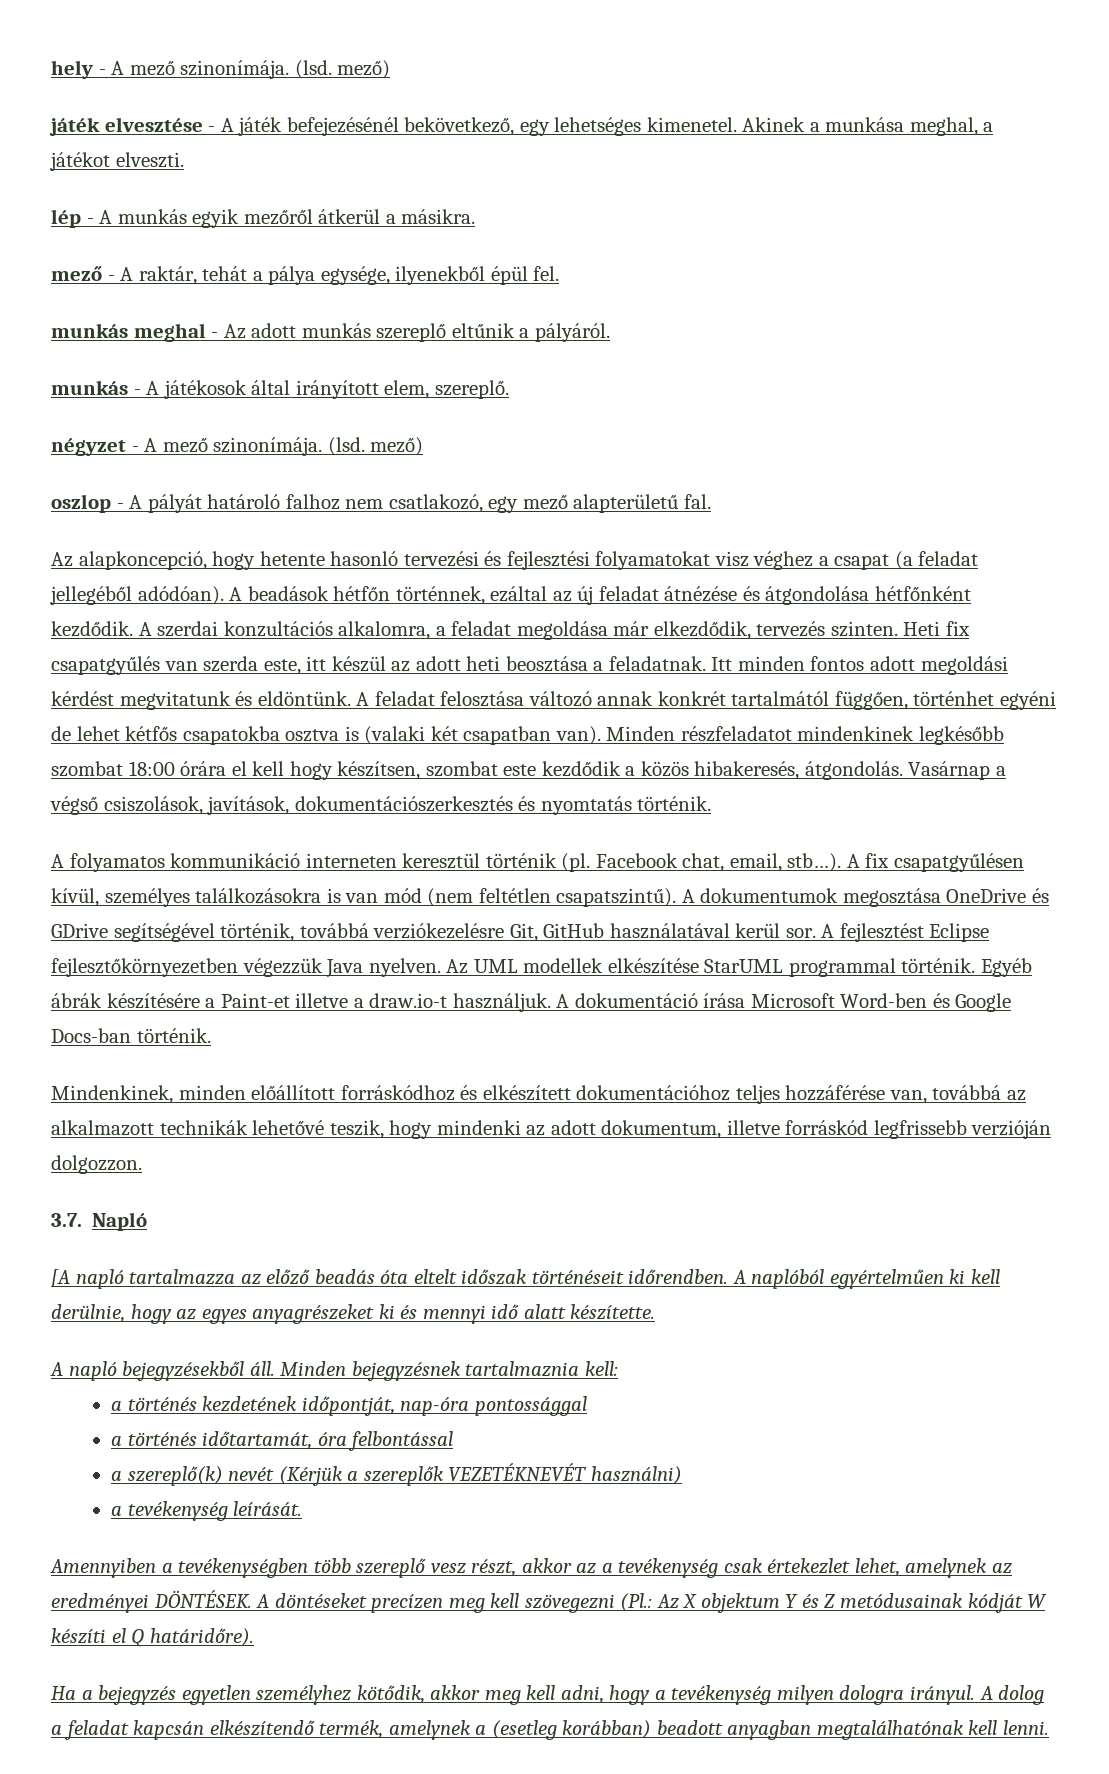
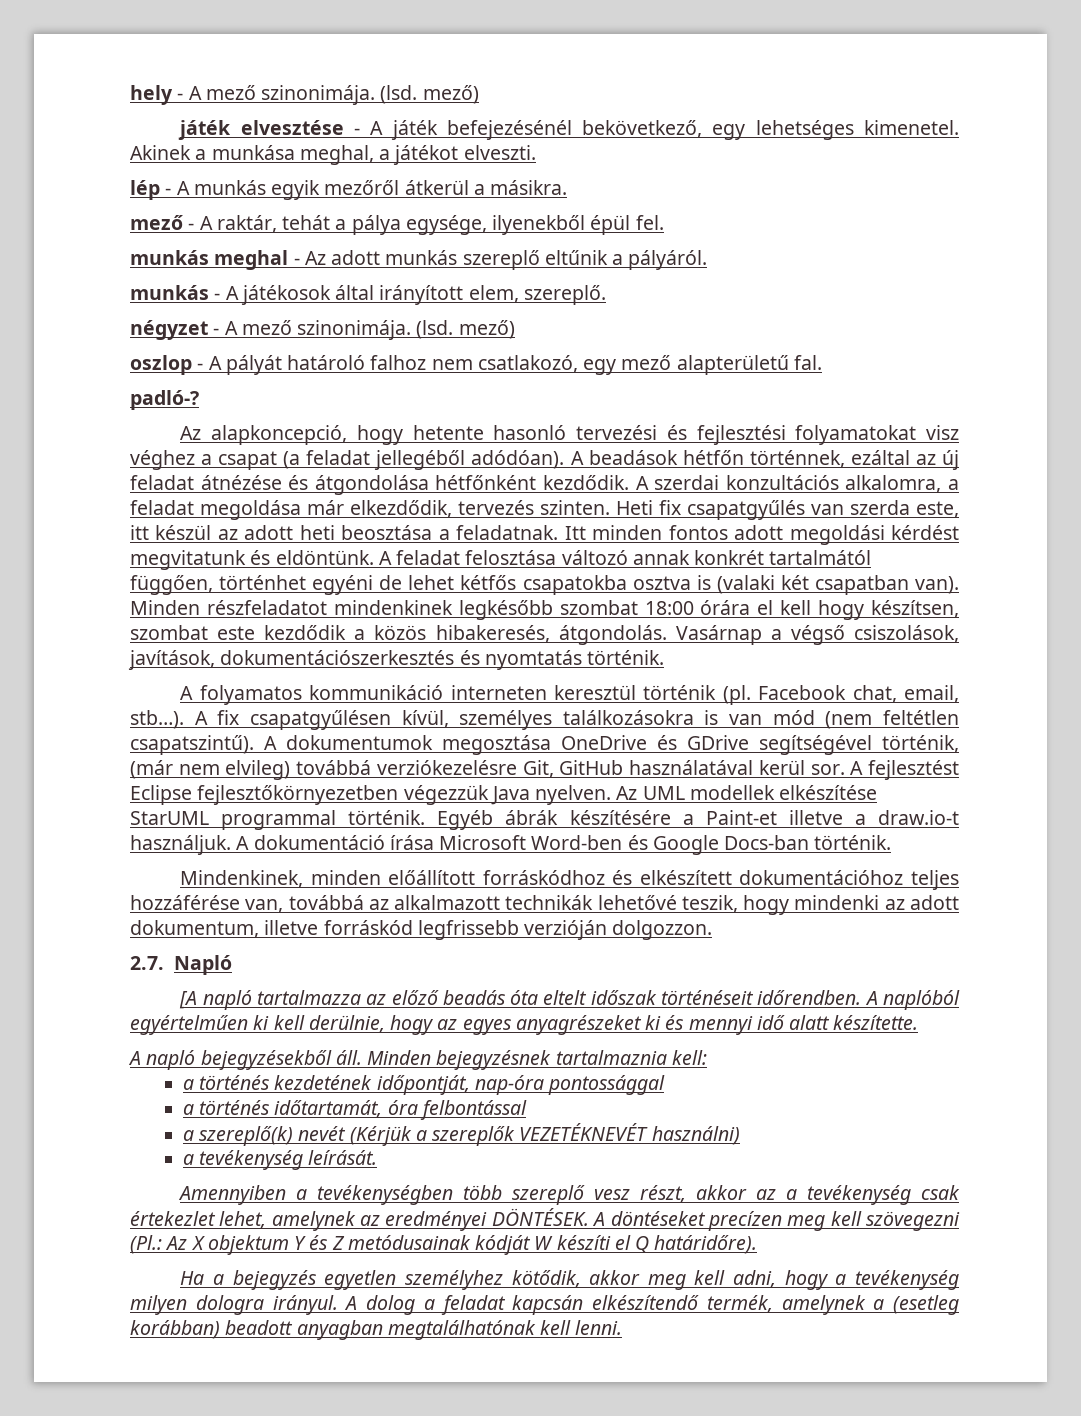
- hely - A mező szinonímája.
+ hely - A mező szinonimája.
- négyzet - A mező szinonímája.
+ négyzet - A mező szinonimája.
+ padló-?
- A dokumentumok megosztása OneDrive és GDrive segítségével történik, továbbá verziókezelésre Git, GitHub használatával kerül sor.
+ A dokumentumok megosztása OneDrive és GDrive segítségével történik, (már nem elvileg) továbbá verziókezelésre Git, GitHub használatával kerül sor.
- 3.7. Napló
+ 2.7. Napló

